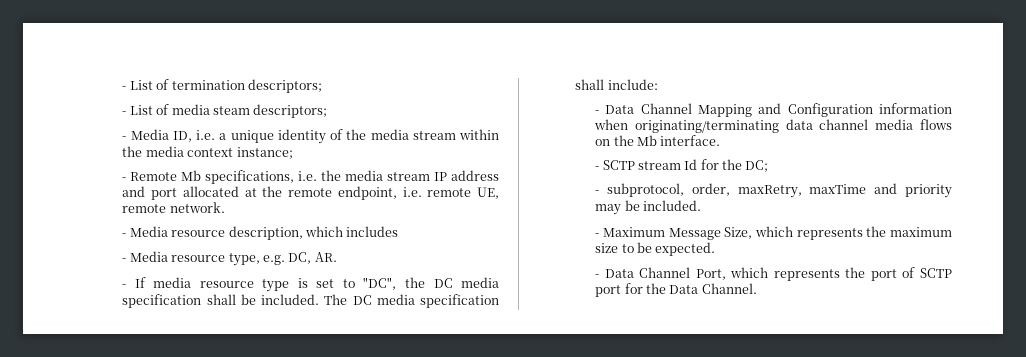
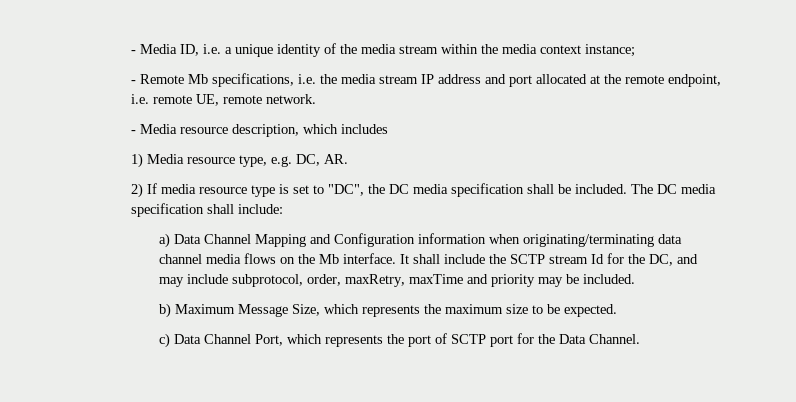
- - List of termination descriptors;
- - List of media steam descriptors;
- - Media resource type, e.g. DC, AR.
+ 1) Media resource type, e.g. DC, AR.
- - If media resource type is set to "DC", the DC media specification shall be included.
+ 2) If media resource type is set to "DC", the DC media specification shall be included.
- - Data Channel Mapping and Configuration information when originating/terminating data channel media flows on the Mb interface.
- - SCTP stream Id for the DC;
- - subprotocol, order, maxRetry, maxTime and priority may be included.
+ a) Data Channel Mapping and Configuration information when originating/terminating data channel media flows on the Mb interface. It shall include the SCTP stream Id for the DC, and may include subprotocol, order, maxRetry, maxTime and priority may be included.
- - Maximum Message Size, which represents the maximum size to be expected.
+ b) Maximum Message Size, which represents the maximum size to be expected.
- - Data Channel Port, which represents the port of SCTP port for the Data Channel.
+ c) Data Channel Port, which represents the port of SCTP port for the Data Channel.

